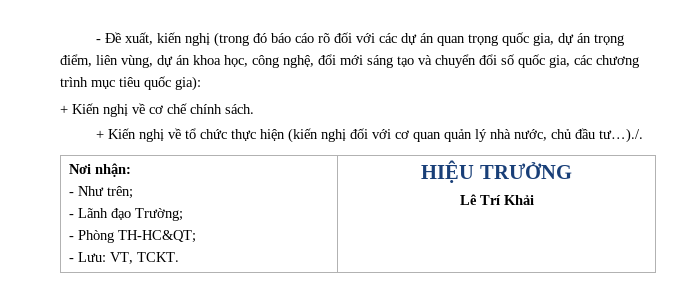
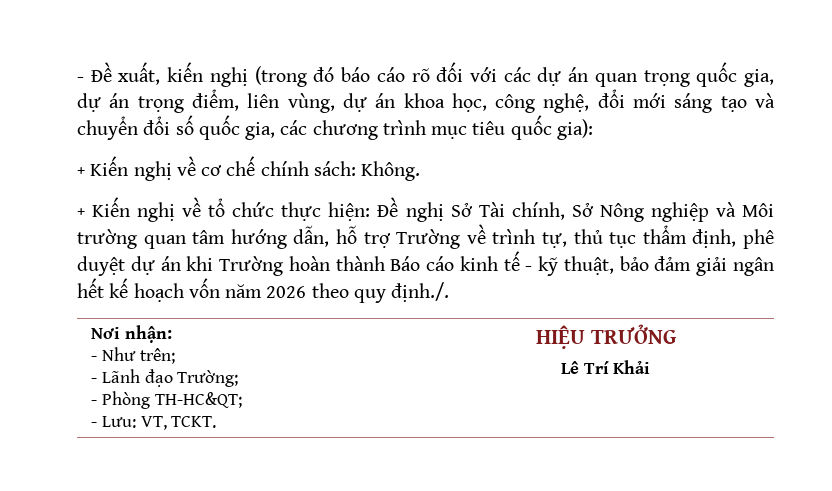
- + Kiến nghị về cơ chế chính sách.
+ + Kiến nghị về cơ chế chính sách: Không.
- + Kiến nghị về tổ chức thực hiện (kiến nghị đối với cơ quan quản lý nhà nước, chủ đầu tư…)./.
+ + Kiến nghị về tổ chức thực hiện: Đề nghị Sở Tài chính, Sở Nông nghiệp và Môi trường quan tâm hướng dẫn, hỗ trợ Trường về trình tự, thủ tục thẩm định, phê duyệt dự án khi Trường hoàn thành Báo cáo kinh tế - kỹ thuật, bảo đảm giải ngân hết kế hoạch vốn năm 2026 theo quy định./.

